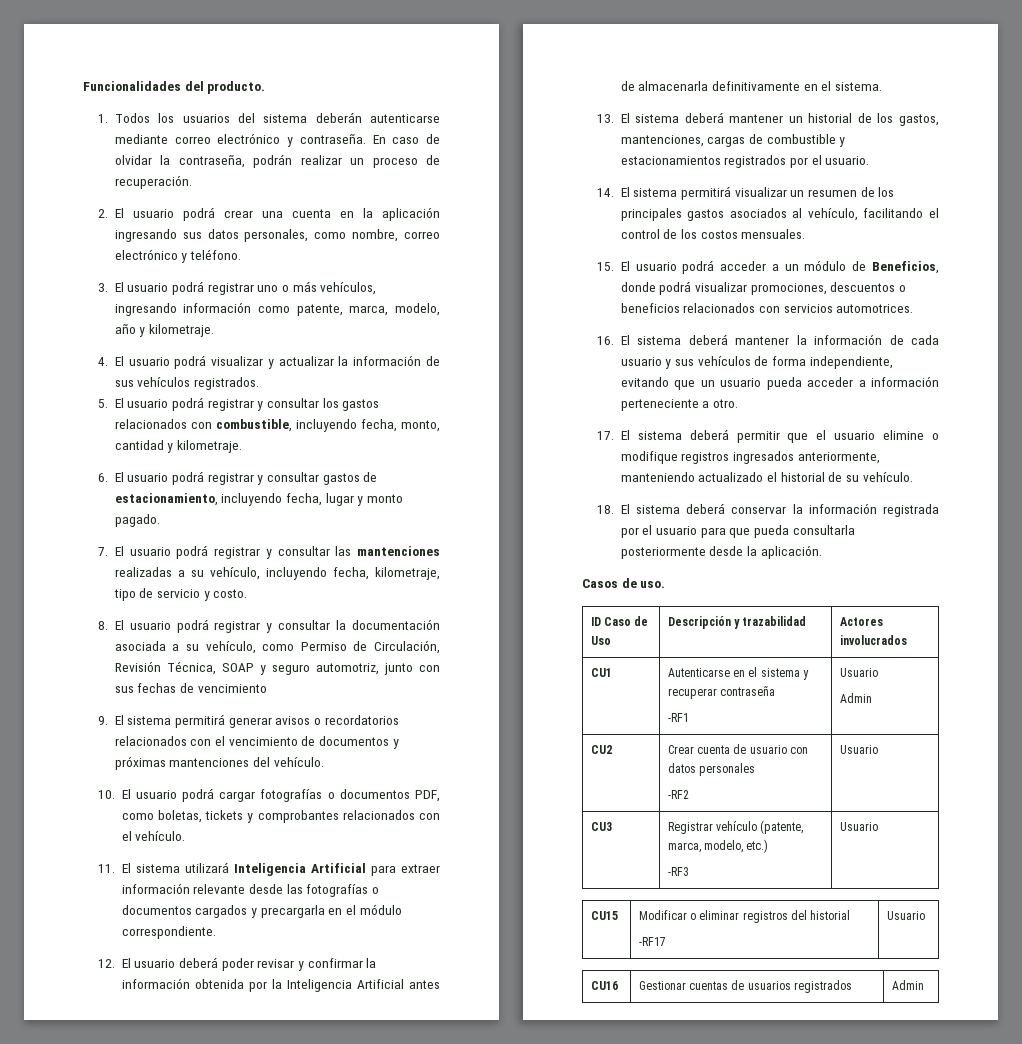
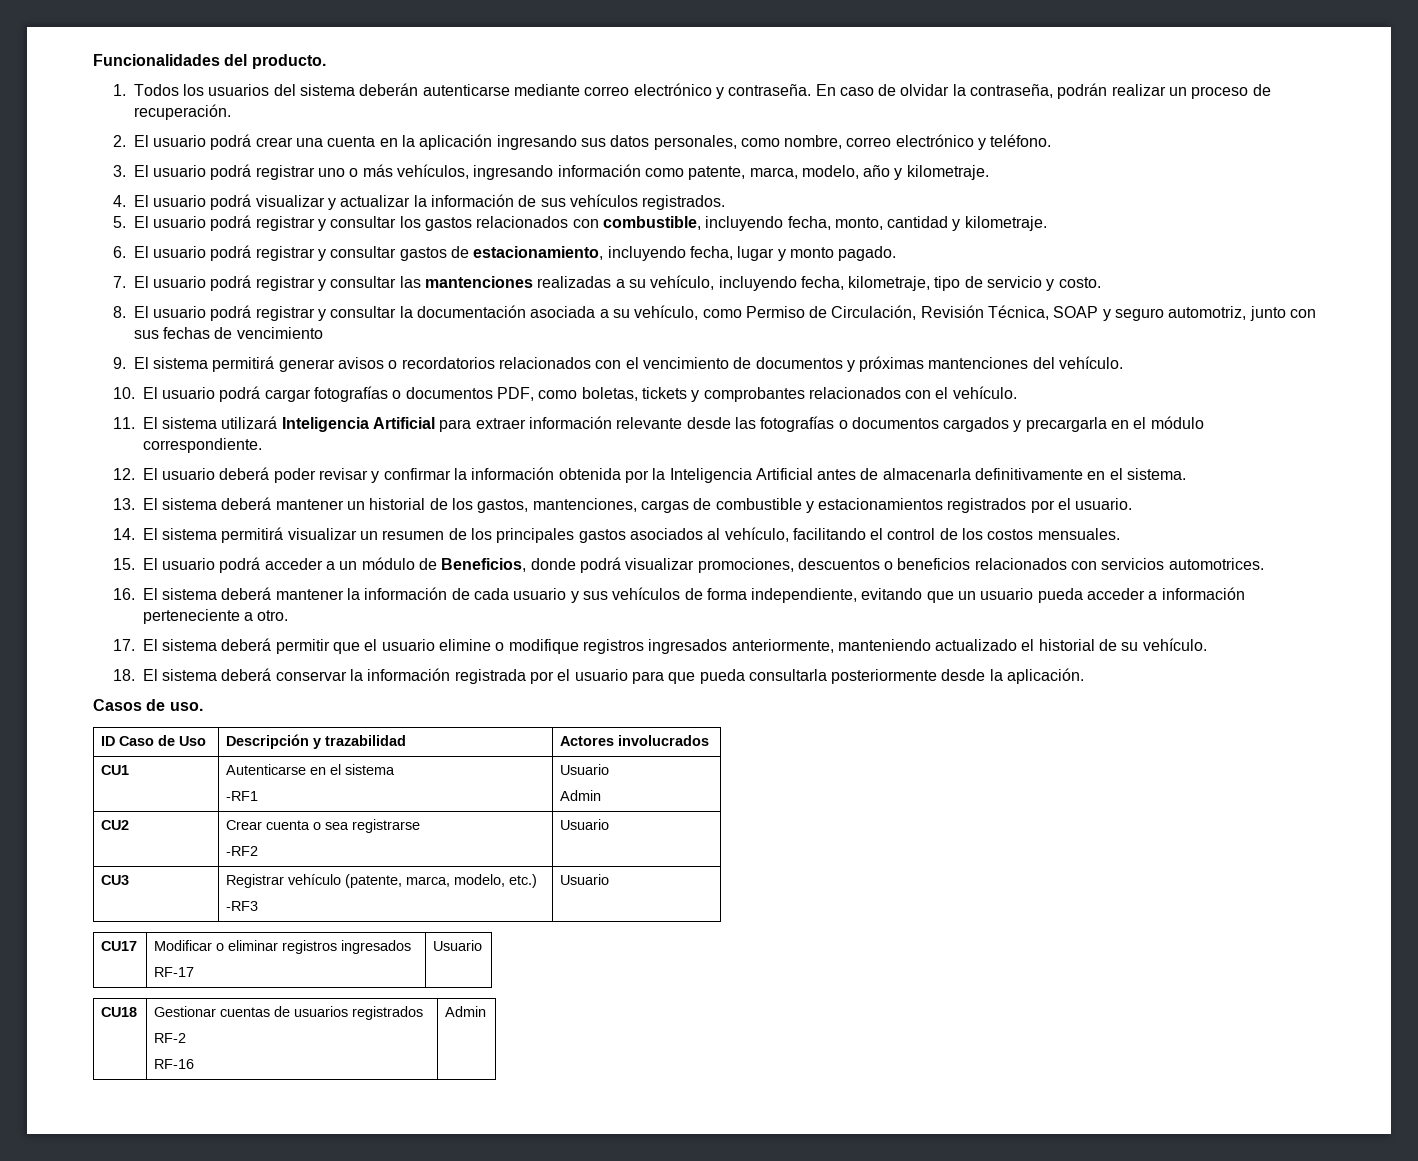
- CU1 | Autenticarse en el sistema y recuperar contraseña
+ CU1 | Autenticarse en el sistema
- CU2 | Crear cuenta de usuario con datos personales
+ CU2 | Crear cuenta o sea registrarse
- CU15 | Modificar o eliminar registros del historial
- -RF17 | Usuario
- CU16 | Gestionar cuentas de usuarios registrados | Admin
+ CU17 | Modificar o eliminar registros ingresados
+ RF-17 | Usuario
+ CU18 | Gestionar cuentas de usuarios registrados
+ RF-2
+ RF-16 | Admin

